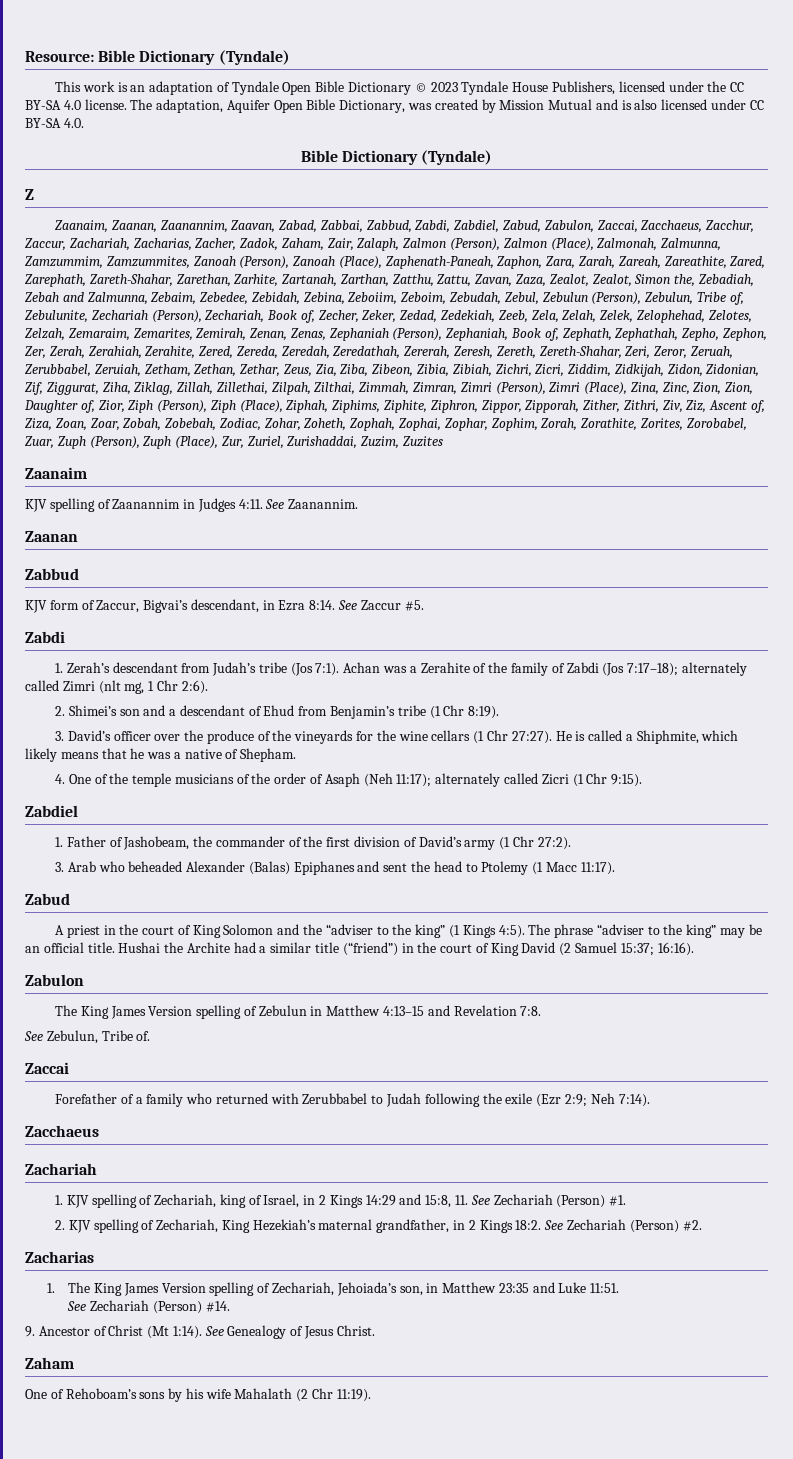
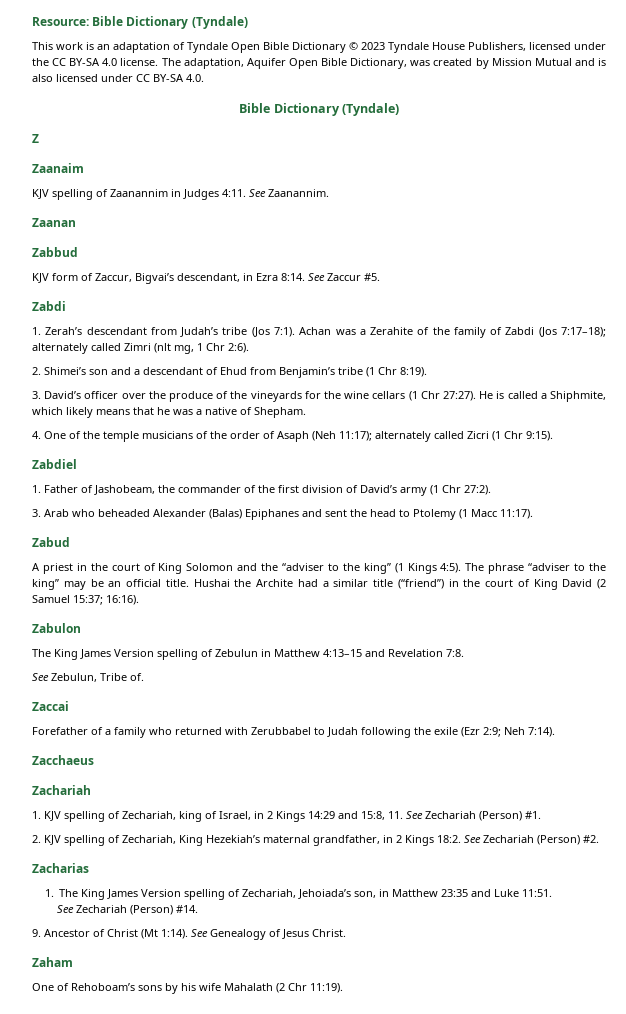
- Zaanaim, Zaanan, Zaanannim, Zaavan, Zabad, Zabbai, Zabbud, Zabdi, Zabdiel, Zabud, Zabulon, Zaccai, Zacchaeus, Zacchur, Zaccur, Zachariah, Zacharias, Zacher, Zadok, Zaham, Zair, Zalaph, Zalmon (Person), Zalmon (Place), Zalmonah, Zalmunna, Zamzummim, Zamzummites, Zanoah (Person), Zanoah (Place), Zaphenath-Paneah, Zaphon, Zara, Zarah, Zareah, Zareathite, Zared, Zarephath, Zareth-Shahar, Zarethan, Zarhite, Zartanah, Zarthan, Zatthu, Zattu, Zavan, Zaza, Zealot, Zealot, Simon the, Zebadiah, Zebah and Zalmunna, Zebaim, Zebedee, Zebidah, Zebina, Zeboiim, Zeboim, Zebudah, Zebul, Zebulun (Person), Zebulun, Tribe of, Zebulunite, Zechariah (Person), Zechariah, Book of, Zecher, Zeker, Zedad, Zedekiah, Zeeb, Zela, Zelah, Zelek, Zelophehad, Zelotes, Zelzah, Zemaraim, Zemarites, Zemirah, Zenan, Zenas, Zephaniah (Person), Zephaniah, Book of, Zephath, Zephathah, Zepho, Zephon, Zer, Zerah, Zerahiah, Zerahite, Zered, Zereda, Zeredah, Zeredathah, Zererah, Zeresh, Zereth, Zereth-Shahar, Zeri, Zeror, Zeruah, Zerubbabel, Zeruiah, Zetham, Zethan, Zethar, Zeus, Zia, Ziba, Zibeon, Zibia, Zibiah, Zichri, Zicri, Ziddim, Zidkijah, Zidon, Zidonian, Zif, Ziggurat, Ziha, Ziklag, Zillah, Zillethai, Zilpah, Zilthai, Zimmah, Zimran, Zimri (Person), Zimri (Place), Zina, Zinc, Zion, Zion, Daughter of, Zior, Ziph (Person), Ziph (Place), Ziphah, Ziphims, Ziphite, Ziphron, Zippor, Zipporah, Zither, Zithri, Ziv, Ziz, Ascent of, Ziza, Zoan, Zoar, Zobah, Zobebah, Zodiac, Zohar, Zoheth, Zophah, Zophai, Zophar, Zophim, Zorah, Zorathite, Zorites, Zorobabel, Zuar, Zuph (Person), Zuph (Place), Zur, Zuriel, Zurishaddai, Zuzim, Zuzites

